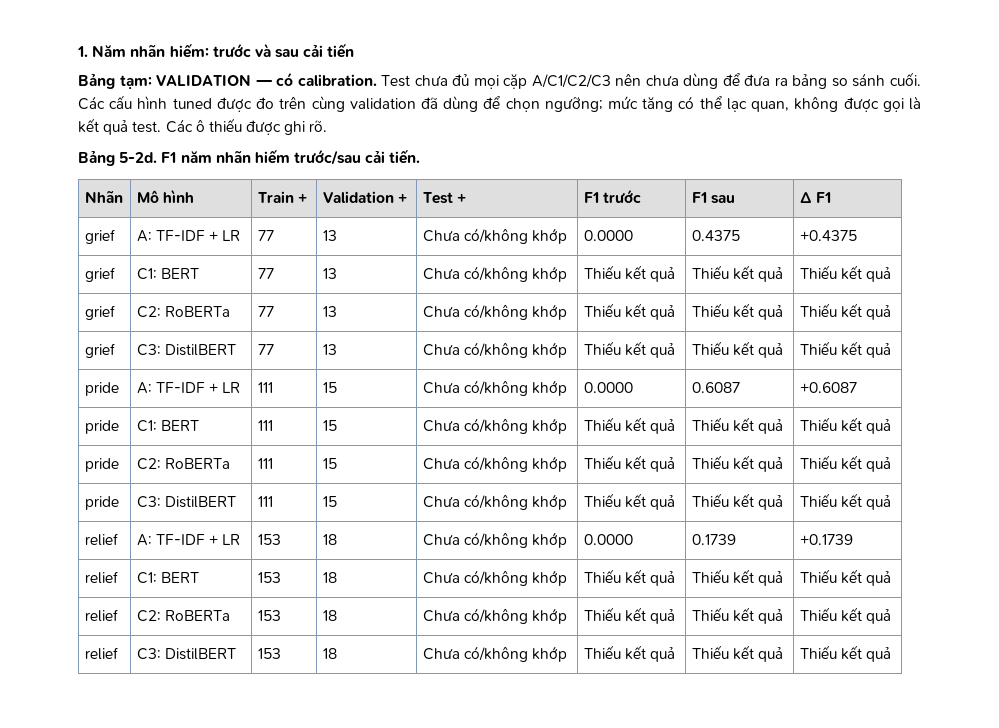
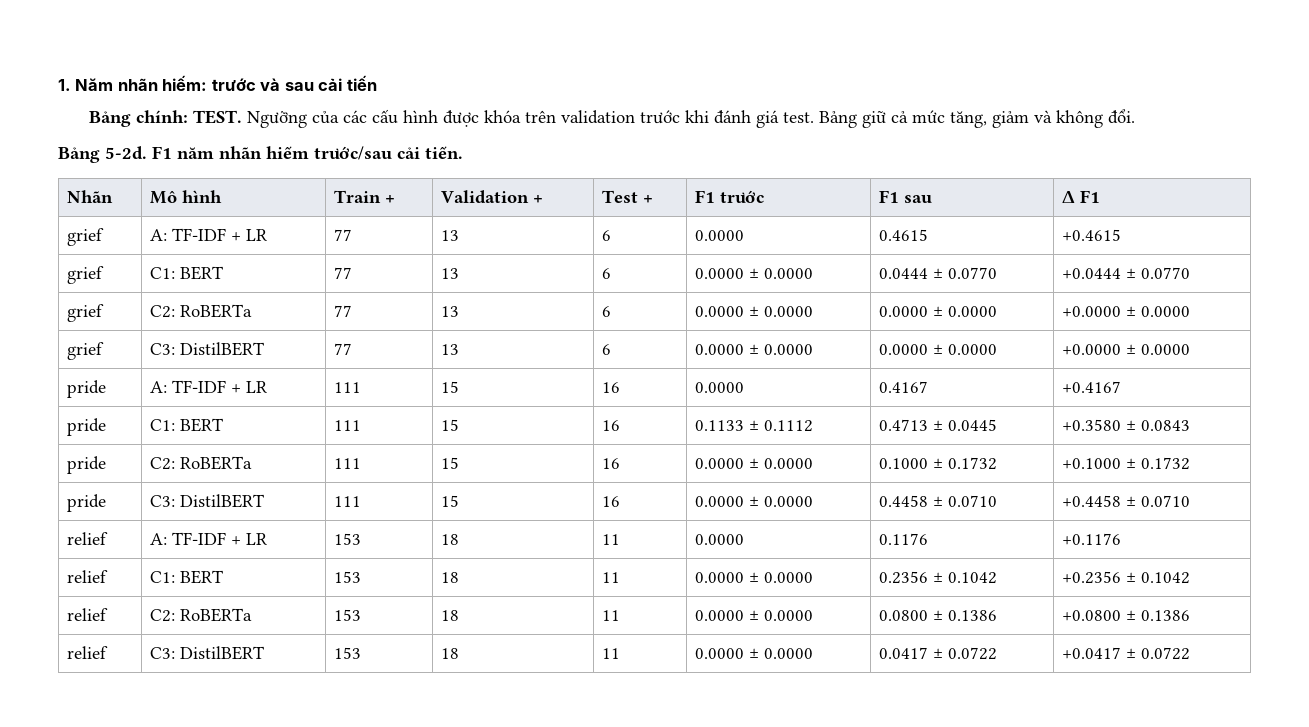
- Bảng tạm: VALIDATION — có calibration. Test chưa đủ mọi cặp A/C1/C2/C3 nên chưa dùng để đưa ra bảng so sánh cuối. Các cấu hình tuned được đo trên cùng validation đã dùng để chọn ngưỡng; mức tăng có thể lạc quan, không được gọi là kết quả test. Các ô thiếu được ghi rõ.
+ Bảng chính: TEST. Ngưỡng của các cấu hình được khóa trên validation trước khi đánh giá test. Bảng giữ cả mức tăng, giảm và không đổi.
- grief | A: TF-IDF + LR | 77 | 13 | Chưa có/không khớp | 0.0000 | 0.4375 | +0.4375
+ grief | A: TF-IDF + LR | 77 | 13 | 6 | 0.0000 | 0.4615 | +0.4615
- grief | C1: BERT | 77 | 13 | Chưa có/không khớp | Thiếu kết quả | Thiếu kết quả | Thiếu kết quả
+ grief | C1: BERT | 77 | 13 | 6 | 0.0000 ± 0.0000 | 0.0444 ± 0.0770 | +0.0444 ± 0.0770
- grief | C2: RoBERTa | 77 | 13 | Chưa có/không khớp | Thiếu kết quả | Thiếu kết quả | Thiếu kết quả
+ grief | C2: RoBERTa | 77 | 13 | 6 | 0.0000 ± 0.0000 | 0.0000 ± 0.0000 | +0.0000 ± 0.0000
- grief | C3: DistilBERT | 77 | 13 | Chưa có/không khớp | Thiếu kết quả | Thiếu kết quả | Thiếu kết quả
+ grief | C3: DistilBERT | 77 | 13 | 6 | 0.0000 ± 0.0000 | 0.0000 ± 0.0000 | +0.0000 ± 0.0000
- pride | A: TF-IDF + LR | 111 | 15 | Chưa có/không khớp | 0.0000 | 0.6087 | +0.6087
+ pride | A: TF-IDF + LR | 111 | 15 | 16 | 0.0000 | 0.4167 | +0.4167
- pride | C1: BERT | 111 | 15 | Chưa có/không khớp | Thiếu kết quả | Thiếu kết quả | Thiếu kết quả
+ pride | C1: BERT | 111 | 15 | 16 | 0.1133 ± 0.1112 | 0.4713 ± 0.0445 | +0.3580 ± 0.0843
- pride | C2: RoBERTa | 111 | 15 | Chưa có/không khớp | Thiếu kết quả | Thiếu kết quả | Thiếu kết quả
+ pride | C2: RoBERTa | 111 | 15 | 16 | 0.0000 ± 0.0000 | 0.1000 ± 0.1732 | +0.1000 ± 0.1732
- pride | C3: DistilBERT | 111 | 15 | Chưa có/không khớp | Thiếu kết quả | Thiếu kết quả | Thiếu kết quả
+ pride | C3: DistilBERT | 111 | 15 | 16 | 0.0000 ± 0.0000 | 0.4458 ± 0.0710 | +0.4458 ± 0.0710
- relief | A: TF-IDF + LR | 153 | 18 | Chưa có/không khớp | 0.0000 | 0.1739 | +0.1739
+ relief | A: TF-IDF + LR | 153 | 18 | 11 | 0.0000 | 0.1176 | +0.1176
- relief | C1: BERT | 153 | 18 | Chưa có/không khớp | Thiếu kết quả | Thiếu kết quả | Thiếu kết quả
+ relief | C1: BERT | 153 | 18 | 11 | 0.0000 ± 0.0000 | 0.2356 ± 0.1042 | +0.2356 ± 0.1042
- relief | C2: RoBERTa | 153 | 18 | Chưa có/không khớp | Thiếu kết quả | Thiếu kết quả | Thiếu kết quả
+ relief | C2: RoBERTa | 153 | 18 | 11 | 0.0000 ± 0.0000 | 0.0800 ± 0.1386 | +0.0800 ± 0.1386
- relief | C3: DistilBERT | 153 | 18 | Chưa có/không khớp | Thiếu kết quả | Thiếu kết quả | Thiếu kết quả
+ relief | C3: DistilBERT | 153 | 18 | 11 | 0.0000 ± 0.0000 | 0.0417 ± 0.0722 | +0.0417 ± 0.0722

